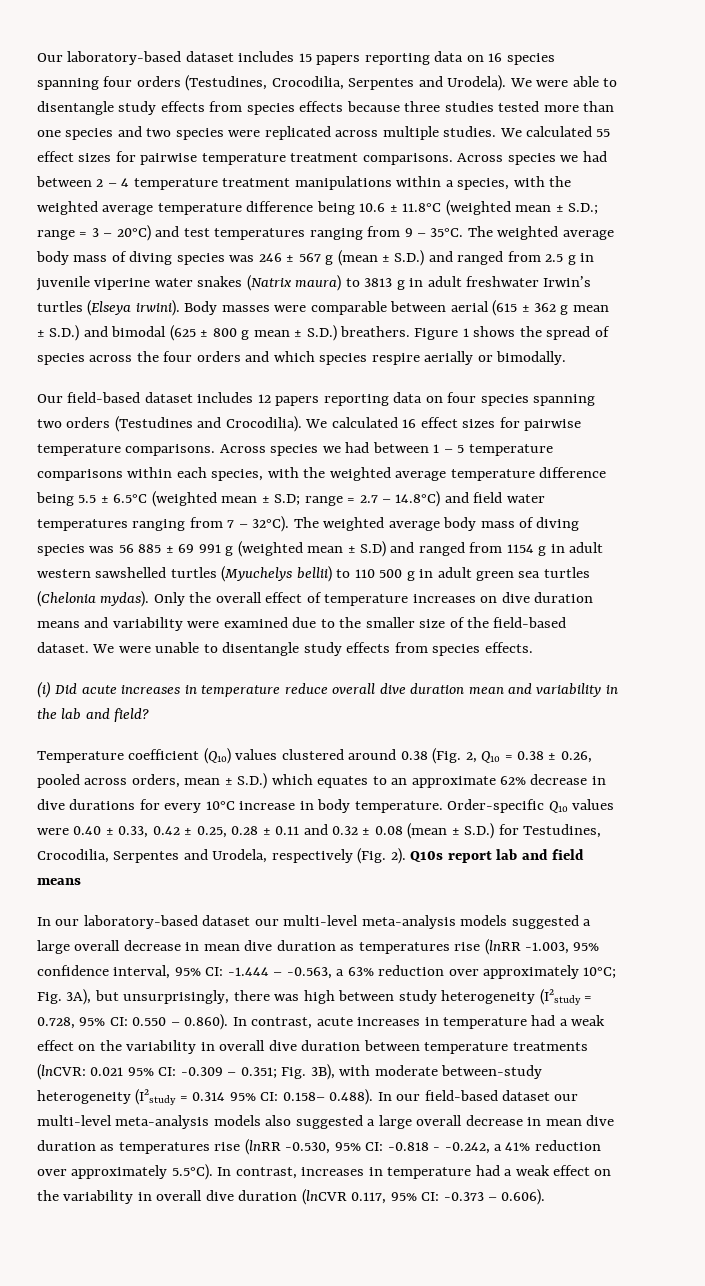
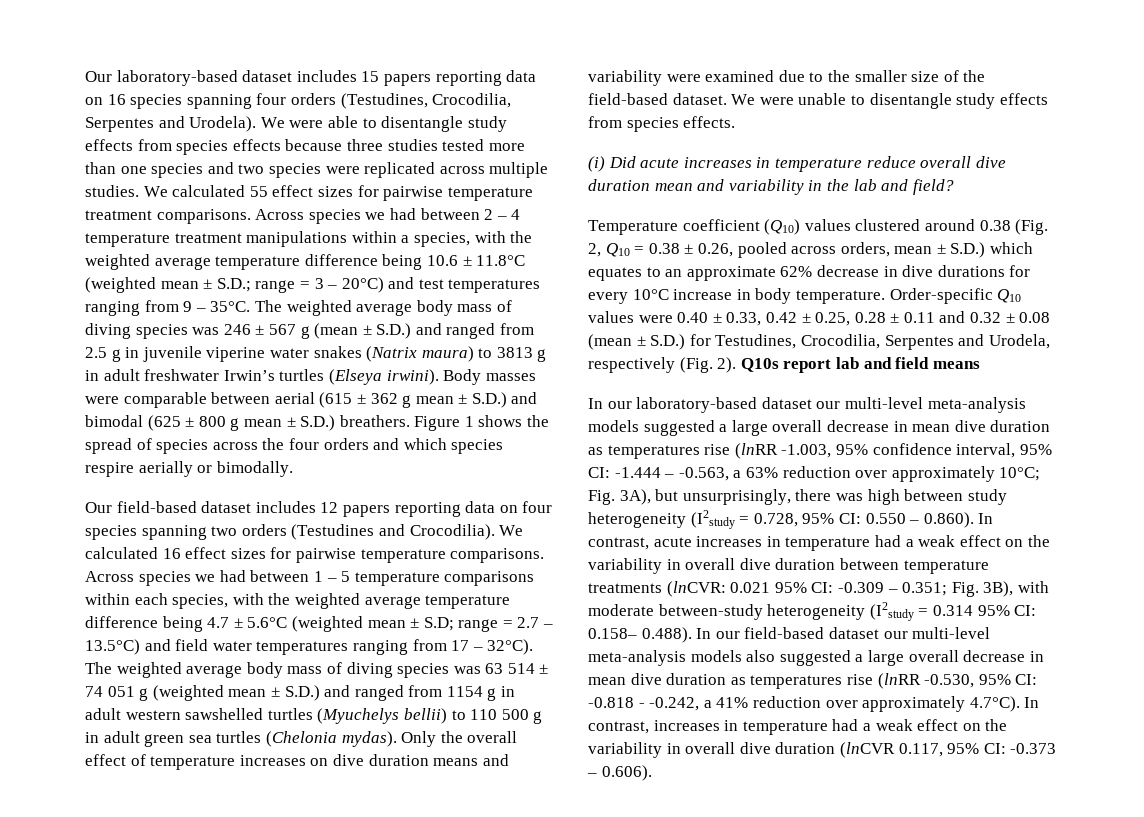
- Across species we had between 1 – 5 temperature comparisons within each species, with the weighted average temperature difference being 5.5 ± 6.5°C (weighted mean ± S.D; range = 2.7 – 14.8°C) and field water temperatures ranging from 7 – 32°C).
+ Across species we had between 1 – 5 temperature comparisons within each species, with the weighted average temperature difference being 4.7 ± 5.6°C (weighted mean ± S.D; range = 2.7 – 13.5°C) and field water temperatures ranging from 17 – 32°C).
- The weighted average body mass of diving species was 56 885 ± 69 991 g (weighted mean ± S.D) and ranged from 1154 g in adult western sawshelled turtles (Myuchelys bellii) to 110 500 g in adult green sea turtles (Chelonia mydas).
+ The weighted average body mass of diving species was 63 514 ± 74 051 g (weighted mean ± S.D.) and ranged from 1154 g in adult western sawshelled turtles (Myuchelys bellii) to 110 500 g in adult green sea turtles (Chelonia mydas).
- -0.818 - -0.242, a 41% reduction over approximately 5.5°C). In contrast, increases in temperature had a weak effect on the variability in overall dive duration (lnCVR 0.117, 95% CI:
+ -0.818 - -0.242, a 41% reduction over approximately 4.7°C). In contrast, increases in temperature had a weak effect on the variability in overall dive duration (lnCVR 0.117, 95% CI:

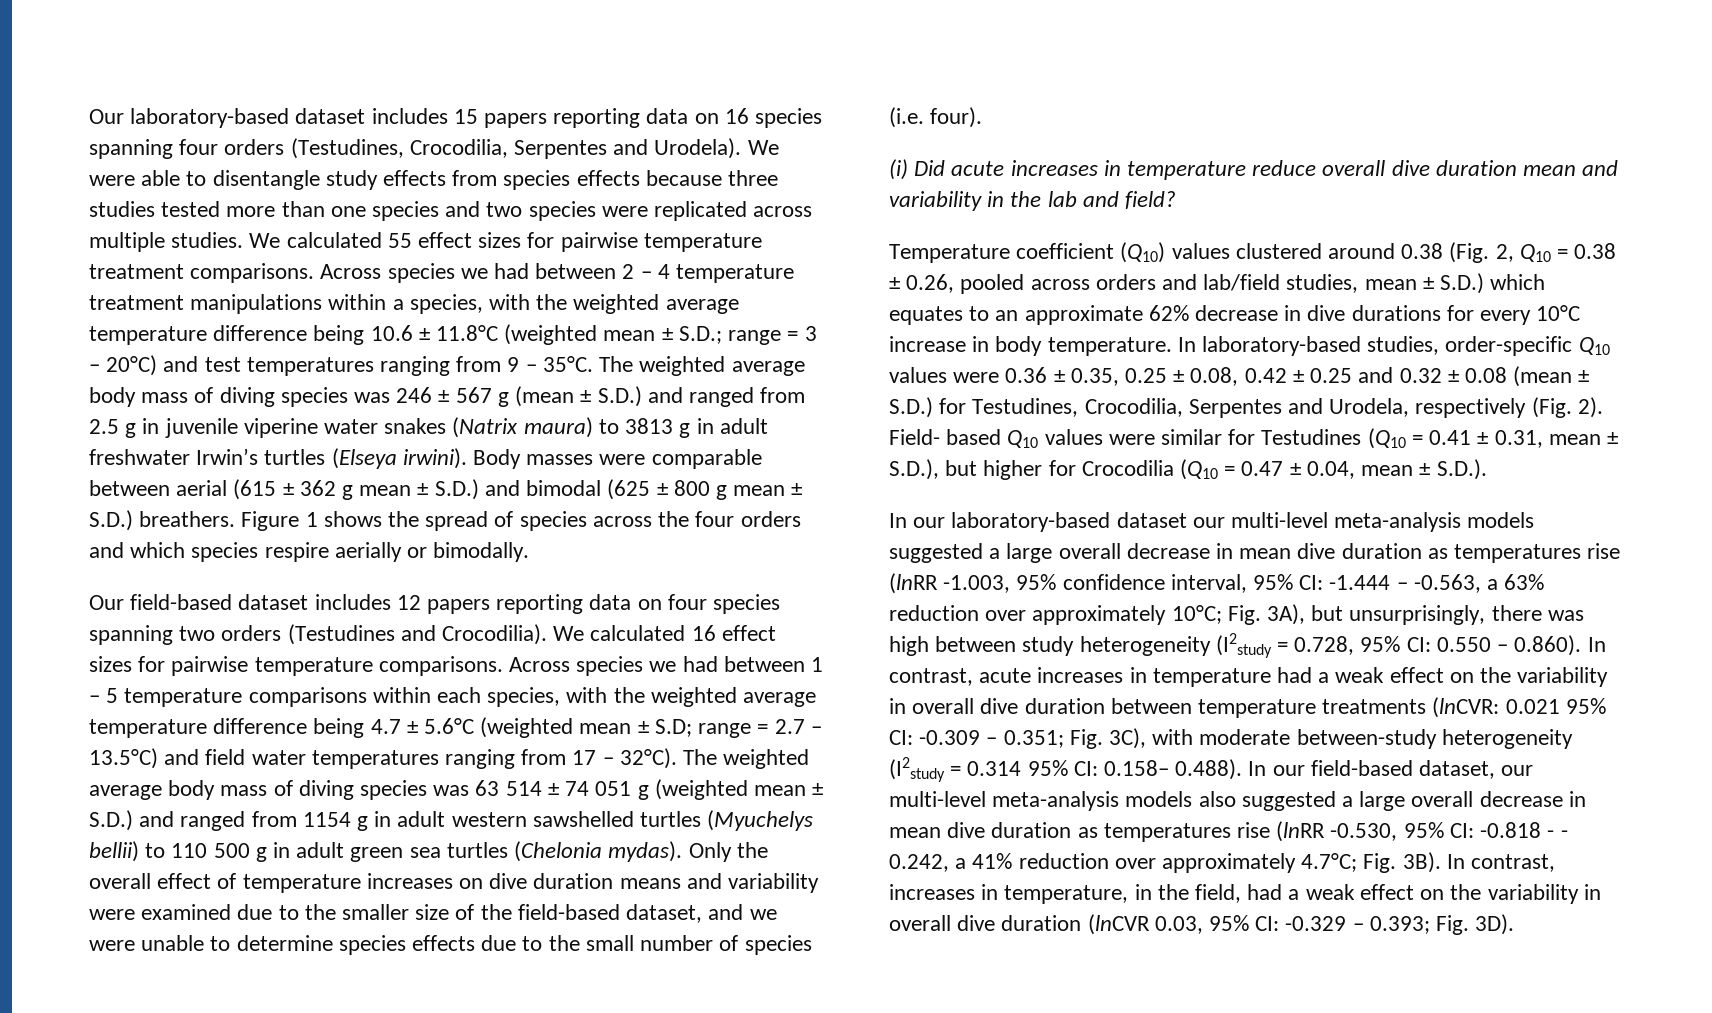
- Only the overall effect of temperature increases on dive duration means and variability were examined due to the smaller size of the field-based dataset. We were unable to disentangle study effects from species effects.
+ Only the overall effect of temperature increases on dive duration means and variability were examined due to the smaller size of the field-based dataset, and we were unable to determine species effects due to the small number of species (i.e. four).
- Temperature coefficient (Q10) values clustered around 0.38 (Fig. 2, Q10 = 0.38 ± 0.26, pooled across orders, mean ± S.D.) which equates to an approximate 62% decrease in dive durations for every 10°C increase in body temperature.
+ Temperature coefficient (Q10) values clustered around 0.38 (Fig. 2, Q10 = 0.38 ± 0.26, pooled across orders and lab/field studies, mean ± S.D.) which equates to an approximate 62% decrease in dive durations for every 10°C increase in body temperature.
- Order-specific Q10 values were 0.40 ± 0.33, 0.42 ± 0.25, 0.28 ± 0.11 and 0.32 ± 0.08 (mean ± S.D.) for Testudines, Crocodilia, Serpentes and Urodela, respectively (Fig. 2).
+ In laboratory-based studies, order-specific Q10 values were 0.36 ± 0.35, 0.25 ± 0.08, 0.42 ± 0.25 and 0.32 ± 0.08 (mean ± S.D.) for Testudines, Crocodilia, Serpentes and Urodela, respectively (Fig. 2).
- Q10s report lab and field means
+ Field- based Q10 values were similar for Testudines (Q10 = 0.41 ± 0.31, mean ± S.D.), but higher for Crocodilia (Q10 = 0.47 ± 0.04, mean ± S.D.).
- Fig. 3B), with moderate between-study heterogeneity (I2study = 0.314 95% CI:
+ Fig. 3C), with moderate between-study heterogeneity (I2study = 0.314 95% CI:
- 0.158– 0.488). In our field-based dataset our multi-level meta-analysis models also suggested a large overall decrease in mean dive duration as temperatures rise (lnRR -0.530, 95% CI:
+ 0.158– 0.488). In our field-based dataset, our multi-level meta-analysis models also suggested a large overall decrease in mean dive duration as temperatures rise (lnRR -0.530, 95% CI:
- -0.818 - -0.242, a 41% reduction over approximately 4.7°C). In contrast, increases in temperature had a weak effect on the variability in overall dive duration (lnCVR 0.117, 95% CI: -0.373 – 0.606).
+ -0.818 - - 0.242, a 41% reduction over approximately 4.7°C; Fig. 3B). In contrast, increases in temperature, in the field, had a weak effect on the variability in overall dive duration (lnCVR 0.03, 95% CI: -0.329 – 0.393; Fig. 3D).

